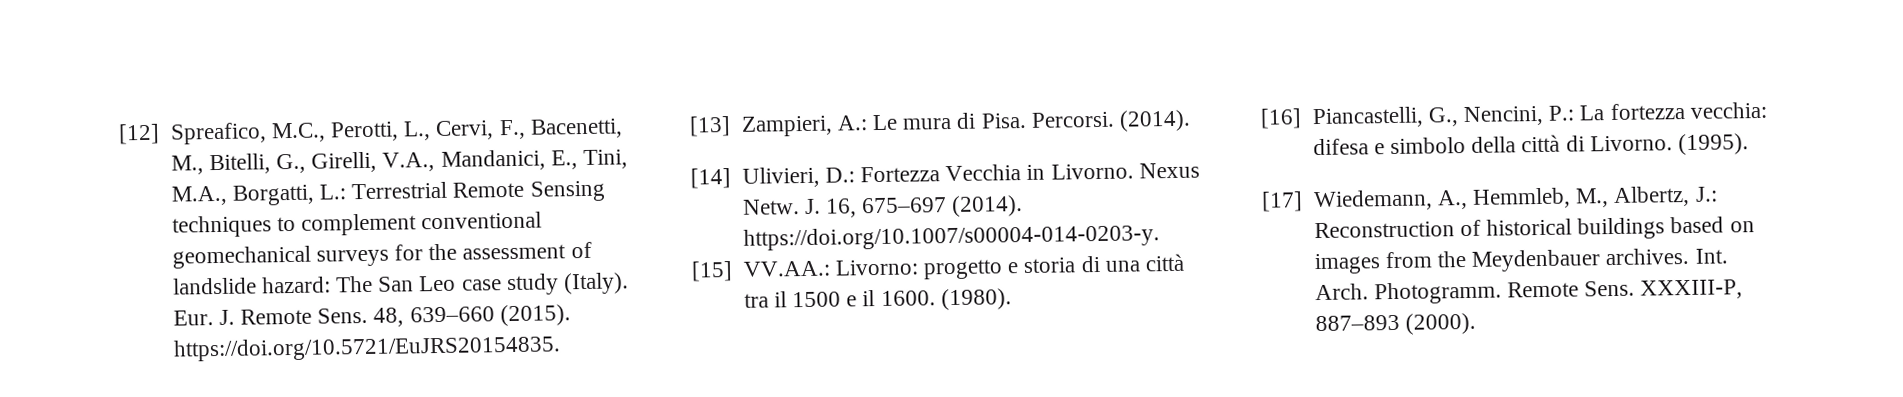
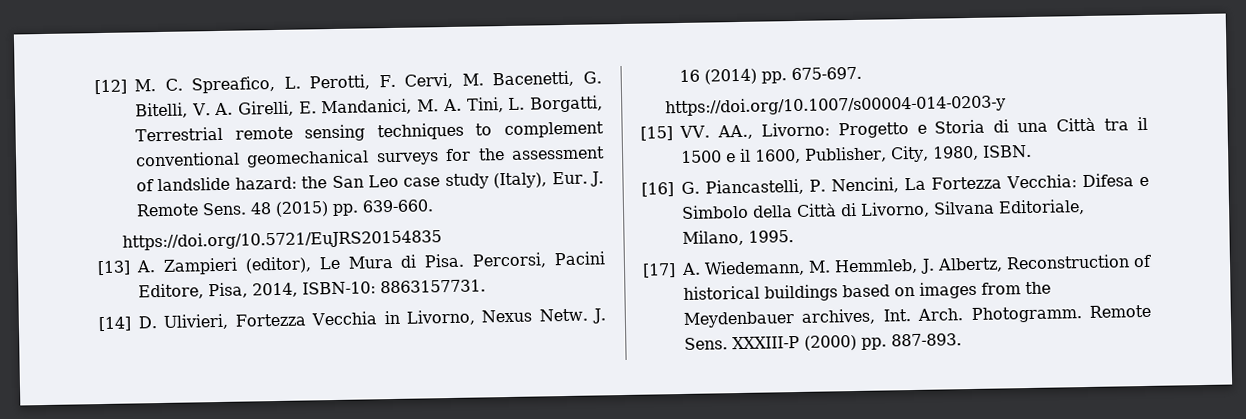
- [12] Spreafico, M.C., Perotti, L., Cervi, F., Bacenetti, M., Bitelli, G., Girelli, V.A., Mandanici, E., Tini, M.A., Borgatti, L.: Terrestrial Remote Sensing techniques to complement conventional geomechanical surveys for the assessment of landslide hazard: The San Leo case study (Italy). Eur. J. Remote Sens.
+ [12] M. C. Spreafico, L. Perotti, F. Cervi, M. Bacenetti, G. Bitelli, V. A. Girelli, E. Mandanici, M. A. Tini, L. Borgatti, Terrestrial remote sensing techniques to complement conventional geomechanical surveys for the assessment of landslide hazard: the San Leo case study (Italy), Eur. J. Remote Sens.
- 48, 639–660 (2015). https://doi.org/10.5721/EuJRS20154835.
- [13] Zampieri, A.: Le mura di Pisa. Percorsi. (2014).
+ 48 (2015) pp. 639-660.
+ https://doi.org/10.5721/EuJRS20154835
+ [13] A. Zampieri (editor), Le Mura di Pisa. Percorsi, Pacini Editore, Pisa, 2014, ISBN-10: 8863157731.
- [14] Ulivieri, D.: Fortezza Vecchia in Livorno. Nexus Netw.
+ [14] D. Ulivieri, Fortezza Vecchia in Livorno, Nexus Netw.
- J. 16, 675–697 (2014). https://doi.org/10.1007/s00004-014-0203-y.
- [15] VV.AA.: Livorno: progetto e storia di una città tra il 1500 e il 1600. (1980).
- [16] Piancastelli, G., Nencini, P.: La fortezza vecchia: difesa e simbolo della città di Livorno. (1995).
- [17] Wiedemann, A., Hemmleb, M., Albertz, J.: Reconstruction of historical buildings based on images from the Meydenbauer archives. Int. Arch.
+ J. 16 (2014) pp. 675-697.
+ https://doi.org/10.1007/s00004-014-0203-y
+ [15] VV. AA., Livorno: Progetto e Storia di una Città tra il 1500 e il 1600, Publisher, City, 1980, ISBN.
+ [16] G. Piancastelli, P. Nencini, La Fortezza Vecchia: Difesa e Simbolo della Città di Livorno, Silvana Editoriale, Milano, 1995.
+ [17] A. Wiedemann, M. Hemmleb, J. Albertz, Reconstruction of historical buildings based on images from the Meydenbauer archives, Int. Arch.
- XXXIII-P, 887–893 (2000).
+ XXXIII-P (2000) pp. 887-893.

